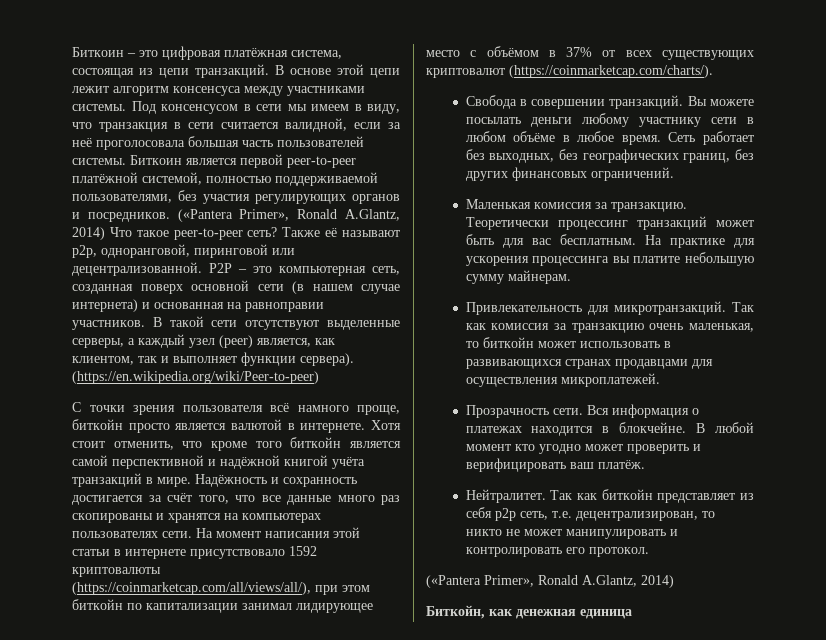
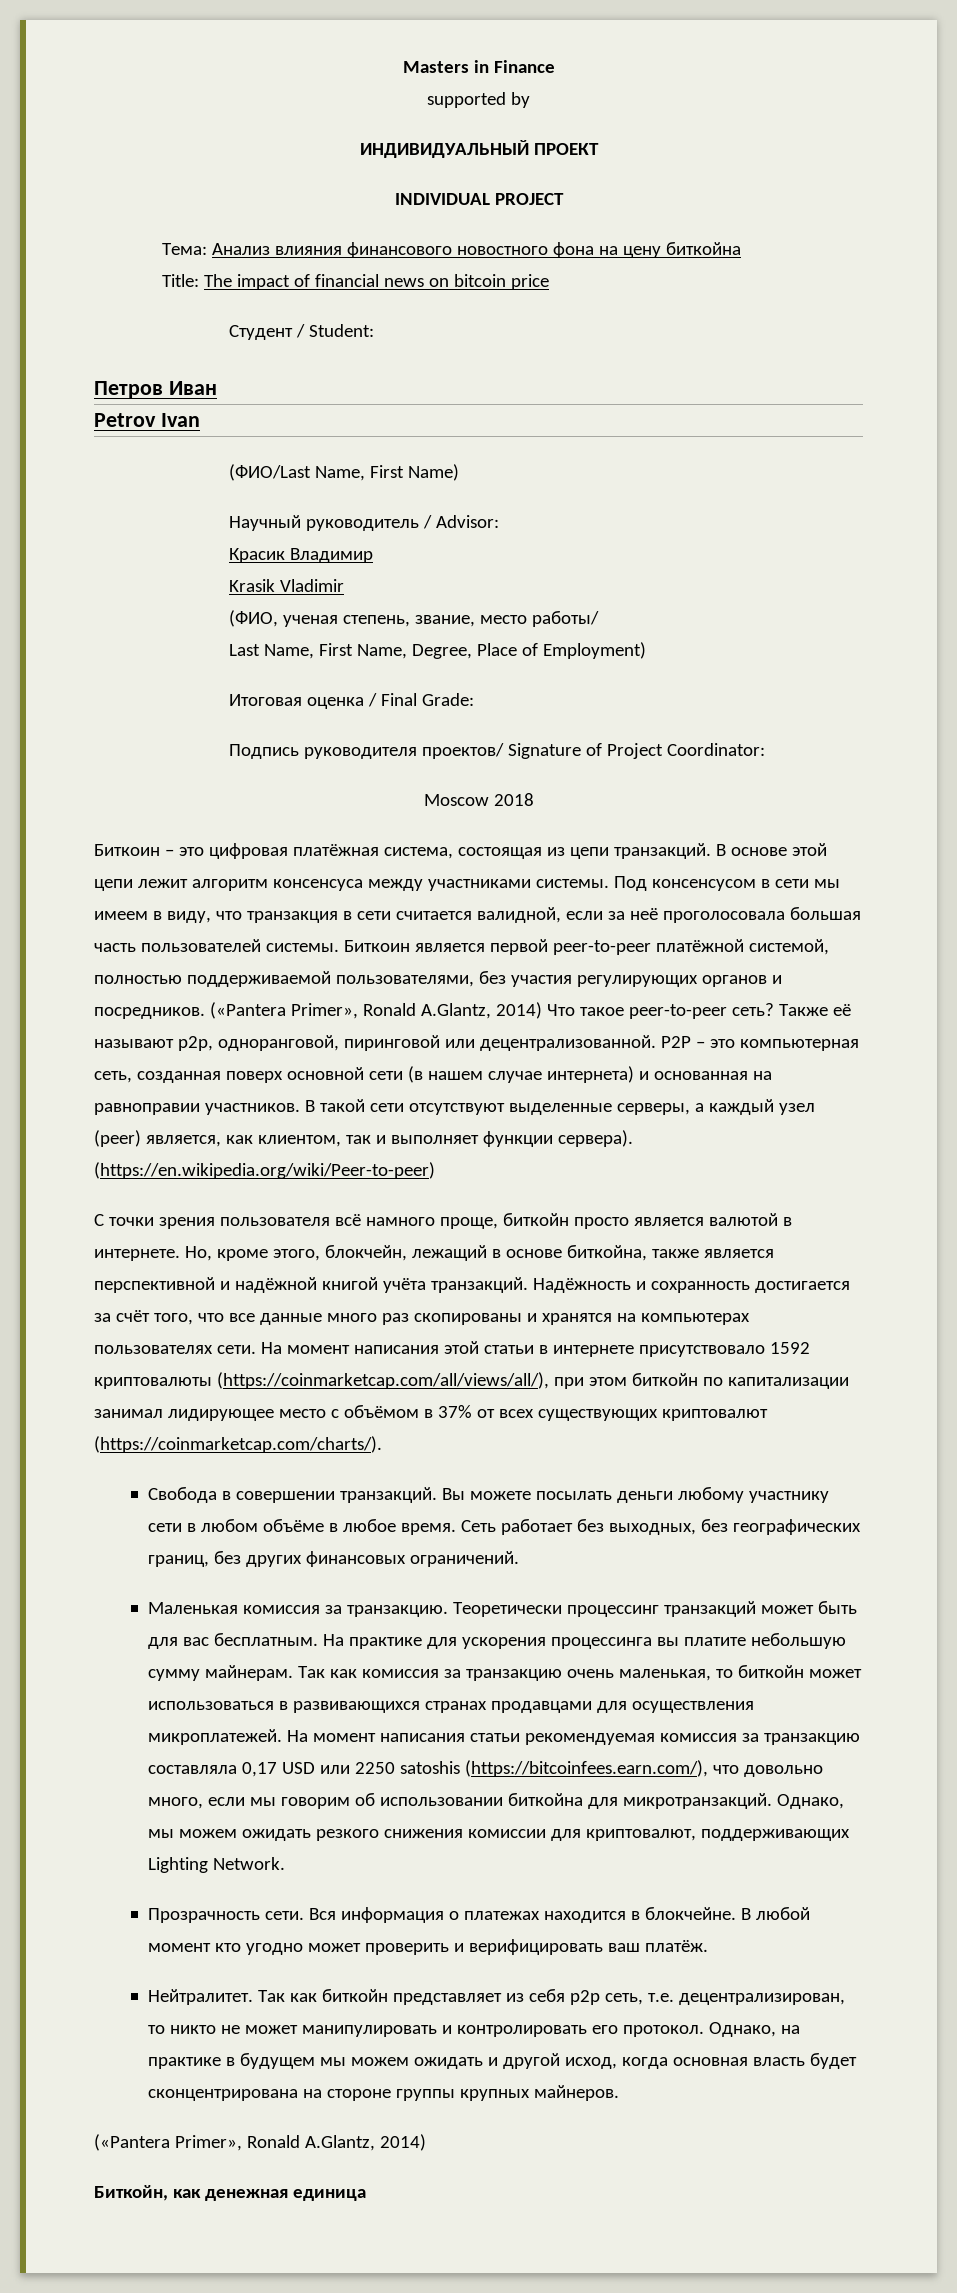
+ Masters in Finance
+ supported by
+ ИНДИВИДУАЛЬНЫЙ ПРОЕКТ
+ INDIVIDUAL PROJECT
+ Тема: Анализ влияния финансового новостного фона на цену биткойна
+ Title: The impact of financial news on bitcoin price
+ Студент / Student:
+ Петров Иван
+ Petrov Ivan
+ (ФИО/Last Name, First Name)
+ Научный руководитель / Advisor:
+ Красик Владимир
+ Krasik Vladimir
+ (ФИО, ученая степень, звание, место работы/
+ Last Name, First Name, Degree, Place of Employment)
+ Итоговая оценка / Final Grade:
+ Подпись руководителя проектов/ Signature of Project Coordinator:
+ Moscow 2018
- Хотя стоит отменить, что кроме того биткойн является самой перспективной и надёжной книгой учёта транзакций в мире.
+ Но, кроме этого, блокчейн, лежащий в основе биткойна, также является перспективной и надёжной книгой учёта транзакций.
- На практике для ускорения процессинга вы платите небольшую сумму майнерам.
- Привлекательность для микротранзакций. Так как комиссия за транзакцию очень маленькая, то биткойн может использовать в развивающихся странах продавцами для осуществления микроплатежей.
+ На практике для ускорения процессинга вы платите небольшую сумму майнерам. Так как комиссия за транзакцию очень маленькая, то биткойн может использоваться в развивающихся странах продавцами для осуществления микроплатежей. На момент написания статьи рекомендуемая комиссия за транзакцию составляла 0,17 USD или 2250 satoshis (https://bitcoinfees.earn.com/), что довольно много, если мы говорим об использовании биткойна для микротранзакций. Однако, мы можем ожидать резкого снижения комиссии для криптовалют, поддерживающих Lighting Network.
+ Однако, на практике в будущем мы можем ожидать и другой исход, когда основная власть будет сконцентрирована на стороне группы крупных майнеров.

